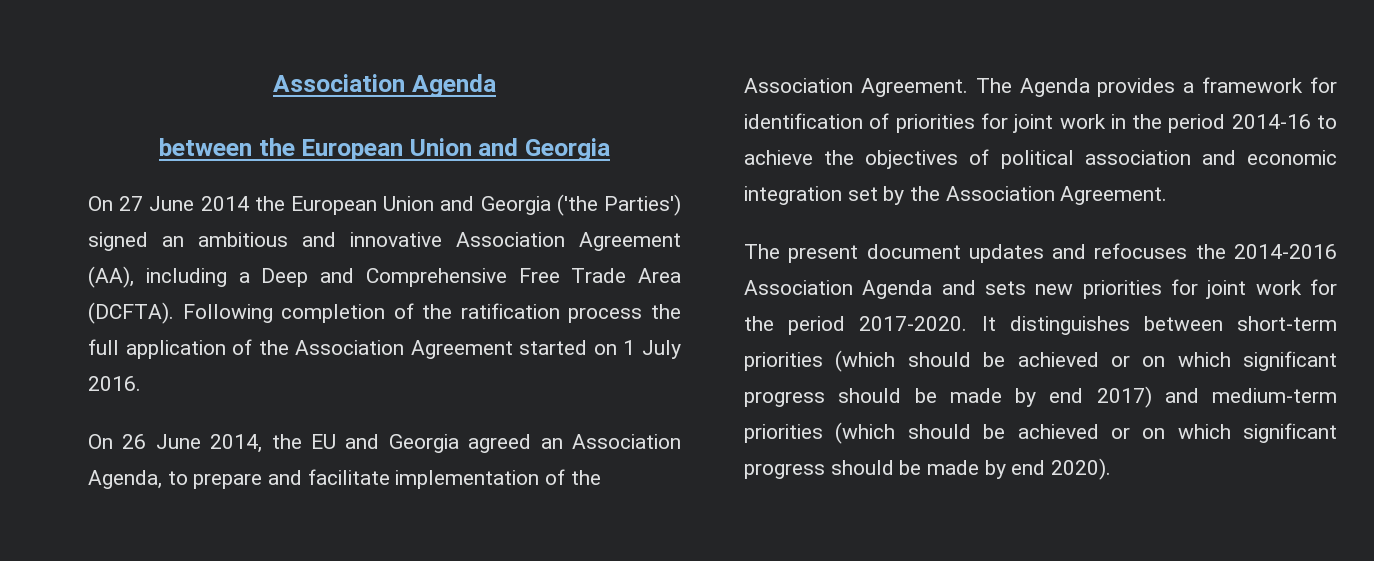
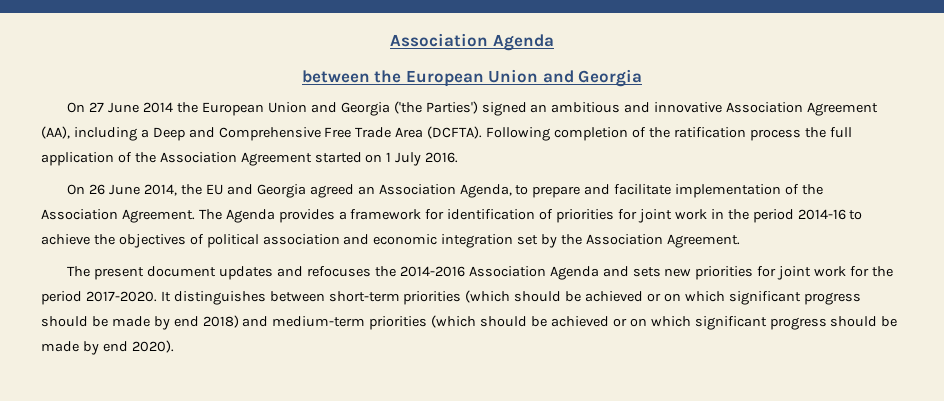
- It distinguishes between short-term priorities (which should be achieved or on which significant progress should be made by end 2017) and medium-term priorities (which should be achieved or on which significant progress should be made by end 2020).
+ It distinguishes between short-term priorities (which should be achieved or on which significant progress should be made by end 2018) and medium-term priorities (which should be achieved or on which significant progress should be made by end 2020).

